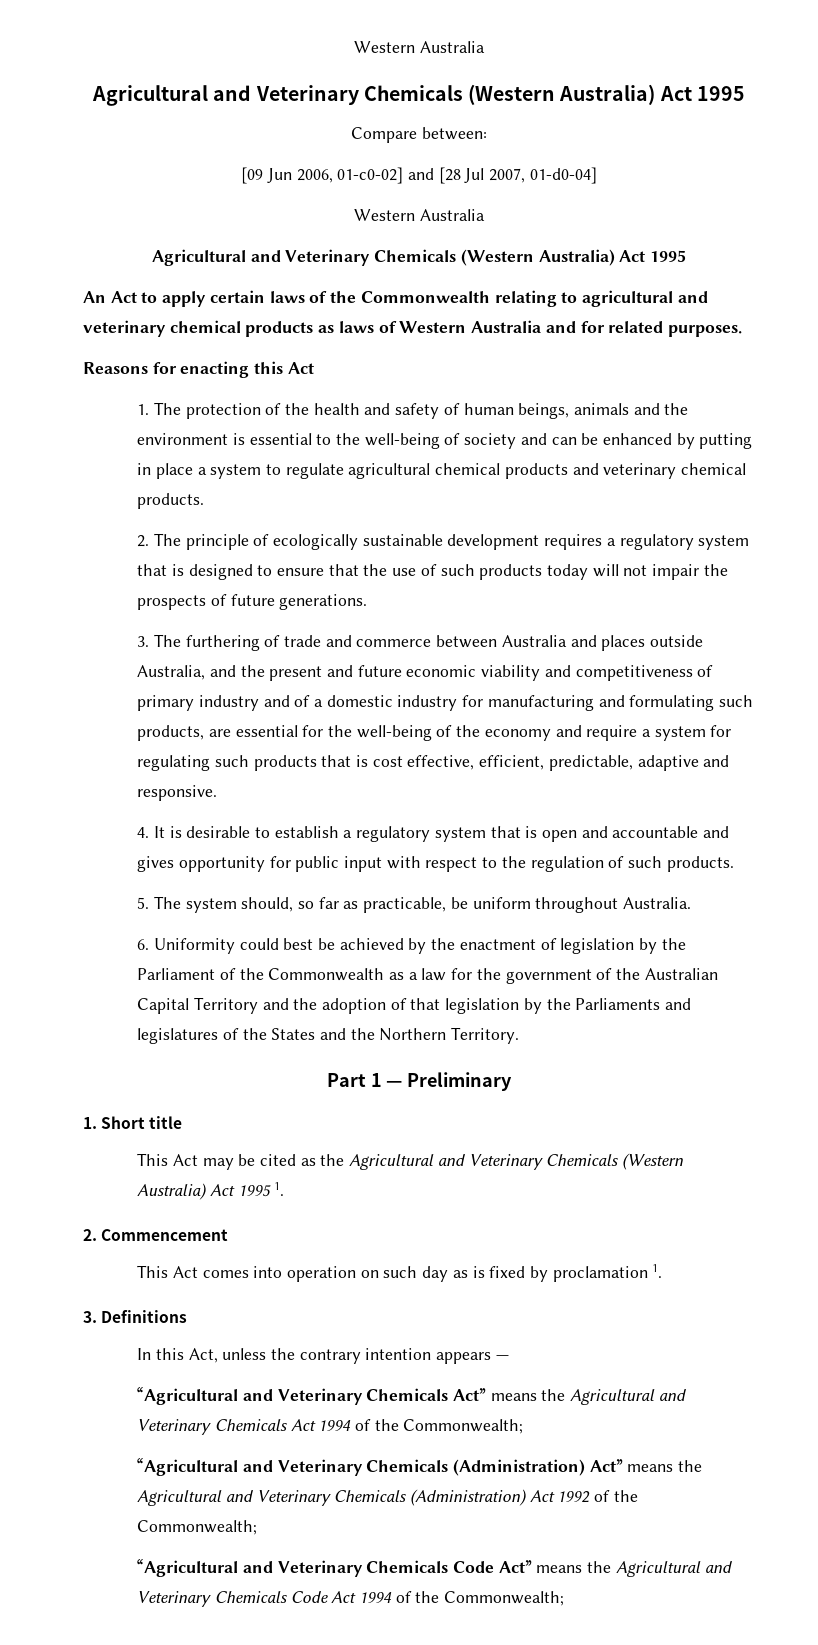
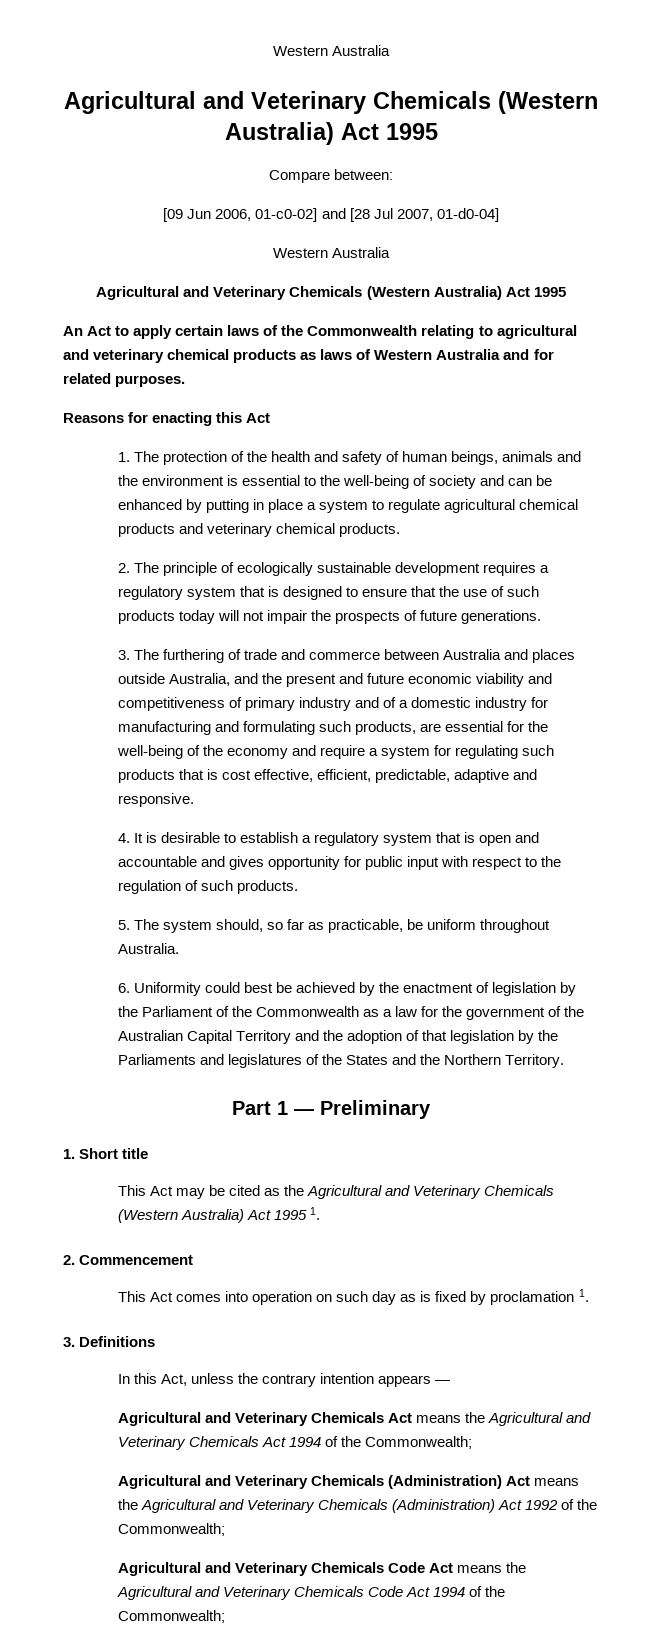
- “Agricultural and Veterinary Chemicals Act” means the Agricultural and Veterinary Chemicals Act 1994 of the Commonwealth;
+ Agricultural and Veterinary Chemicals Act means the Agricultural and Veterinary Chemicals Act 1994 of the Commonwealth;
- “Agricultural and Veterinary Chemicals (Administration) Act” means the Agricultural and Veterinary Chemicals (Administration) Act 1992 of the Commonwealth;
+ Agricultural and Veterinary Chemicals (Administration) Act means the Agricultural and Veterinary Chemicals (Administration) Act 1992 of the Commonwealth;
- “Agricultural and Veterinary Chemicals Code Act” means the Agricultural and Veterinary Chemicals Code Act 1994 of the Commonwealth;
+ Agricultural and Veterinary Chemicals Code Act means the Agricultural and Veterinary Chemicals Code Act 1994 of the Commonwealth;

